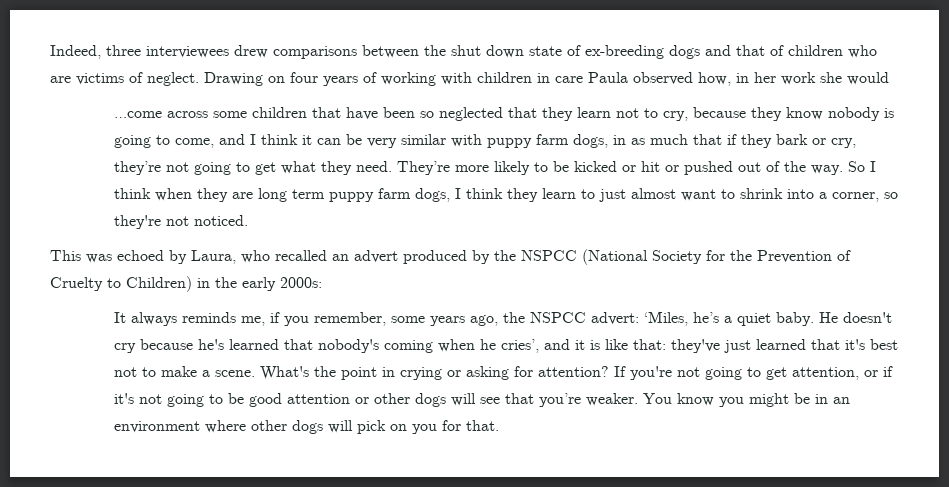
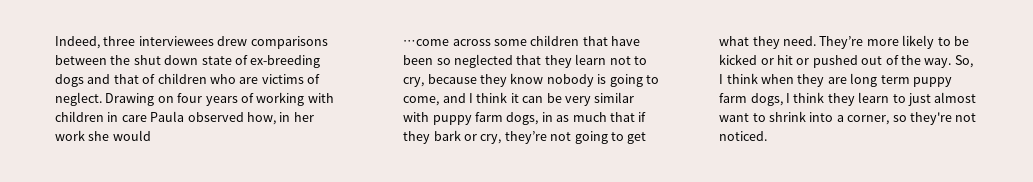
- So I think when they are long term puppy farm dogs, I think they learn to just almost want to shrink into a corner, so they're not noticed.
+ So, I think when they are long term puppy farm dogs, I think they learn to just almost want to shrink into a corner, so they're not noticed.
- This was echoed by Laura, who recalled an advert produced by the NSPCC (National Society for the Prevention of Cruelty to Children) in the early 2000s:
- It always reminds me, if you remember, some years ago, the NSPCC advert: ‘Miles, he’s a quiet baby. He doesn't cry because he's learned that nobody's coming when he cries’, and it is like that: they've just learned that it's best not to make a scene. What's the point in crying or asking for attention? If you're not going to get attention, or if it's not going to be good attention or other dogs will see that you’re weaker. You know you might be in an environment where other dogs will pick on you for that.

